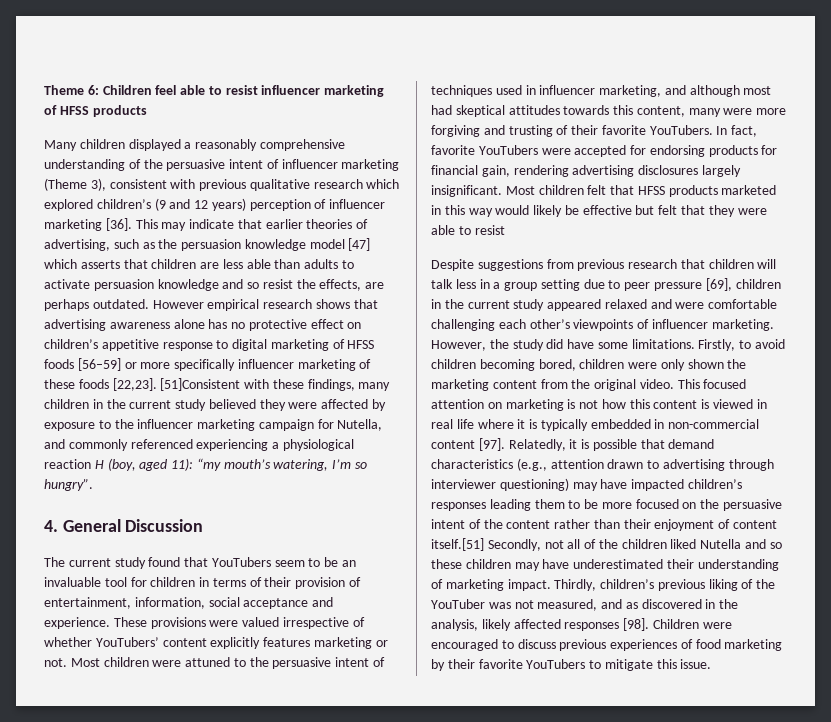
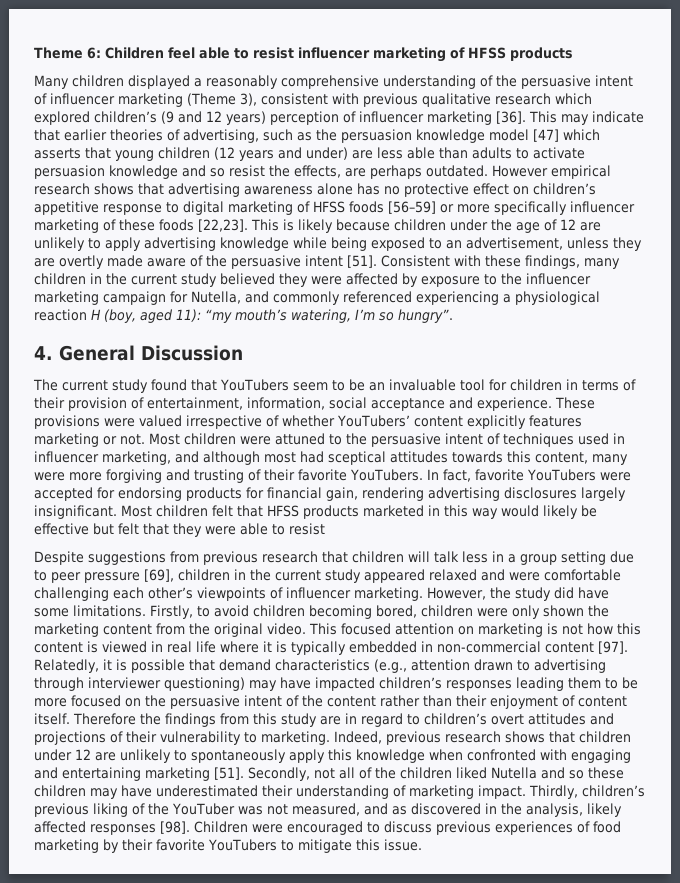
- This may indicate that earlier theories of advertising, such as the persuasion knowledge model [47] which asserts that children are less able than adults to activate persuasion knowledge and so resist the effects, are perhaps outdated.
+ This may indicate that earlier theories of advertising, such as the persuasion knowledge model [47] which asserts that young children (12 years and under) are less able than adults to activate persuasion knowledge and so resist the effects, are perhaps outdated.
- [51]Consistent with these findings, many children in the current study believed they were affected by exposure to the influencer marketing campaign for Nutella, and commonly referenced experiencing a physiological reaction H (boy, aged 11): “my mouth’s watering, I’m so hungry”.
+ This is likely because children under the age of 12 are unlikely to apply advertising knowledge while being exposed to an advertisement, unless they are overtly made aware of the persuasive intent [51]. Consistent with these findings, many children in the current study believed they were affected by exposure to the influencer marketing campaign for Nutella, and commonly referenced experiencing a physiological reaction H (boy, aged 11): “my mouth’s watering, I’m so hungry”.
- Most children were attuned to the persuasive intent of techniques used in influencer marketing, and although most had skeptical attitudes towards this content, many were more forgiving and trusting of their favorite YouTubers.
+ Most children were attuned to the persuasive intent of techniques used in influencer marketing, and although most had sceptical attitudes towards this content, many were more forgiving and trusting of their favorite YouTubers.
- Relatedly, it is possible that demand characteristics (e.g., attention drawn to advertising through interviewer questioning) may have impacted children’s responses leading them to be more focused on the persuasive intent of the content rather than their enjoyment of content itself.[51] Secondly, not all of the children liked Nutella and so these children may have underestimated their understanding of marketing impact.
+ Relatedly, it is possible that demand characteristics (e.g., attention drawn to advertising through interviewer questioning) may have impacted children’s responses leading them to be more focused on the persuasive intent of the content rather than their enjoyment of content itself. Therefore the findings from this study are in regard to children’s overt attitudes and projections of their vulnerability to marketing. Indeed, previous research shows that children under 12 are unlikely to spontaneously apply this knowledge when confronted with engaging and entertaining marketing [51]. Secondly, not all of the children liked Nutella and so these children may have underestimated their understanding of marketing impact.

